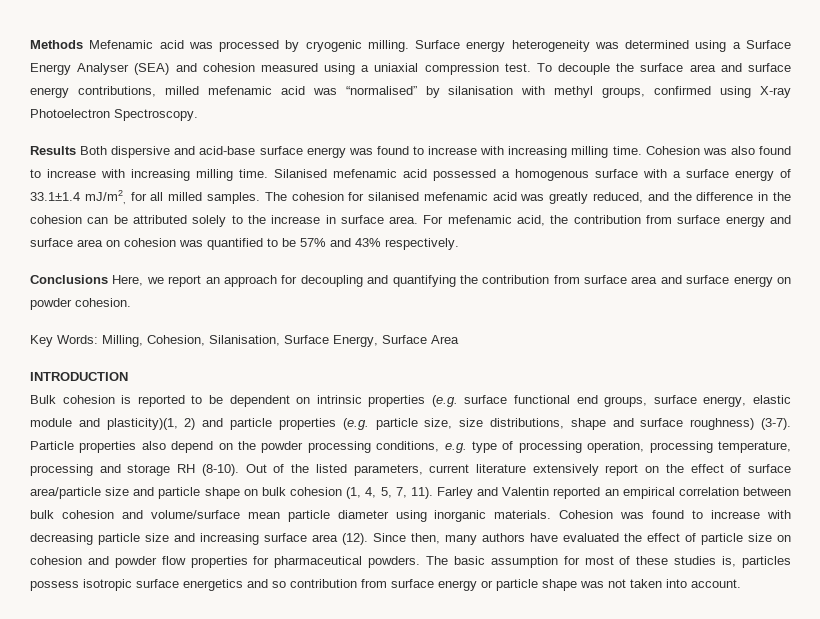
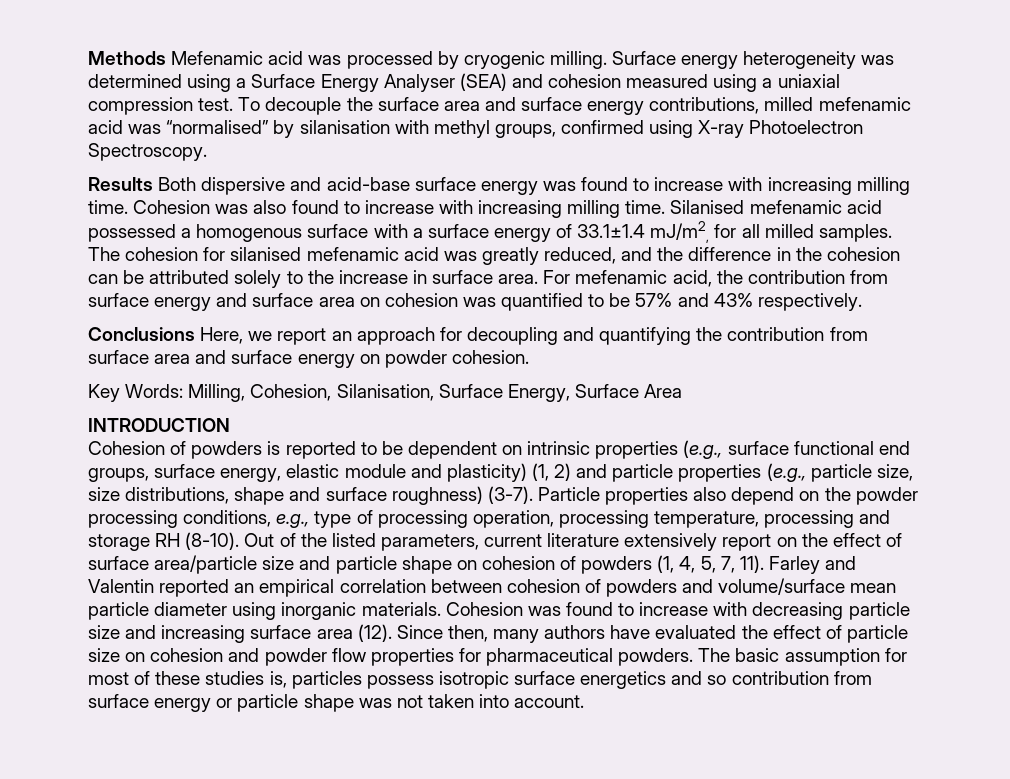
- Bulk cohesion is reported to be dependent on intrinsic properties (e.g. surface functional end groups, surface energy, elastic module and plasticity)(1, 2) and particle properties (e.g. particle size, size distributions, shape and surface roughness) (3-7).
+ Cohesion of powders is reported to be dependent on intrinsic properties (e.g., surface functional end groups, surface energy, elastic module and plasticity) (1, 2) and particle properties (e.g., particle size, size distributions, shape and surface roughness) (3-7).
- Particle properties also depend on the powder processing conditions, e.g. type of processing operation, processing temperature, processing and storage RH (8-10).
+ Particle properties also depend on the powder processing conditions, e.g., type of processing operation, processing temperature, processing and storage RH (8-10).
- Out of the listed parameters, current literature extensively report on the effect of surface area/particle size and particle shape on bulk cohesion (1, 4, 5, 7, 11).
+ Out of the listed parameters, current literature extensively report on the effect of surface area/particle size and particle shape on cohesion of powders (1, 4, 5, 7, 11).
- Farley and Valentin reported an empirical correlation between bulk cohesion and volume/surface mean particle diameter using inorganic materials.
+ Farley and Valentin reported an empirical correlation between cohesion of powders and volume/surface mean particle diameter using inorganic materials.

